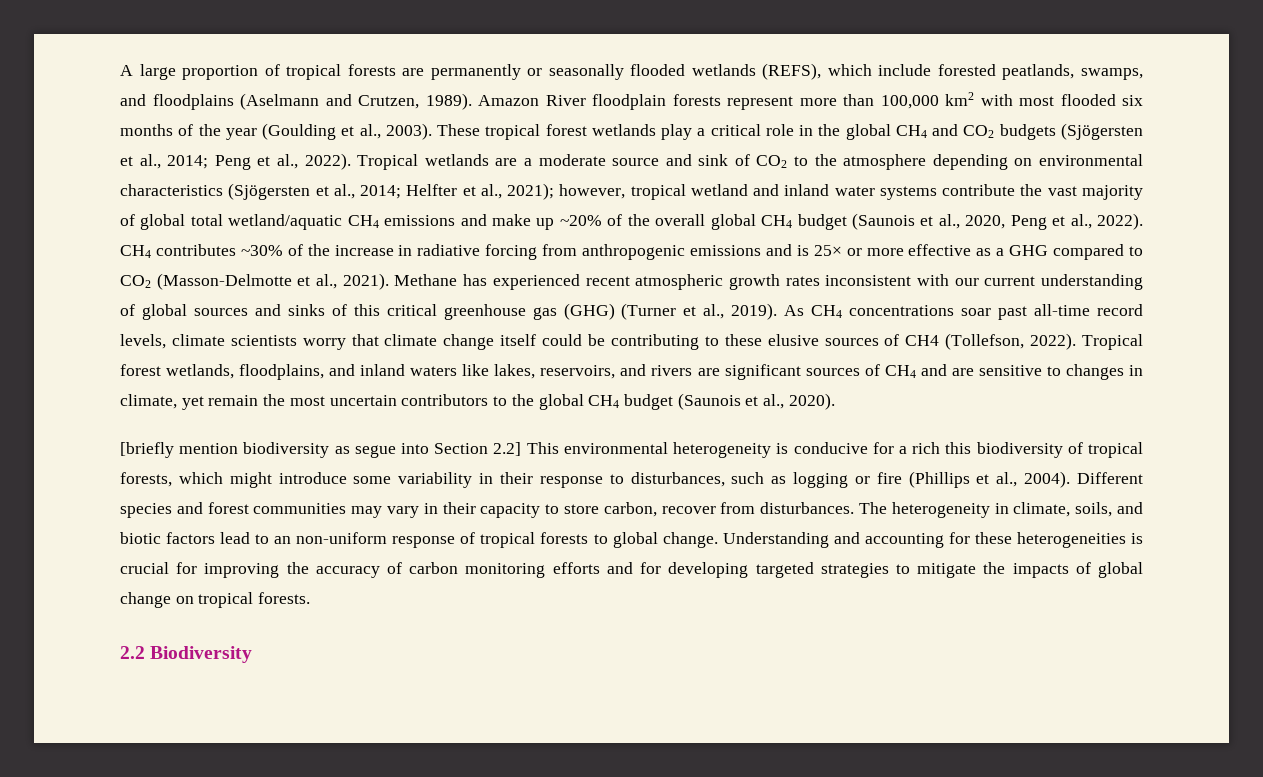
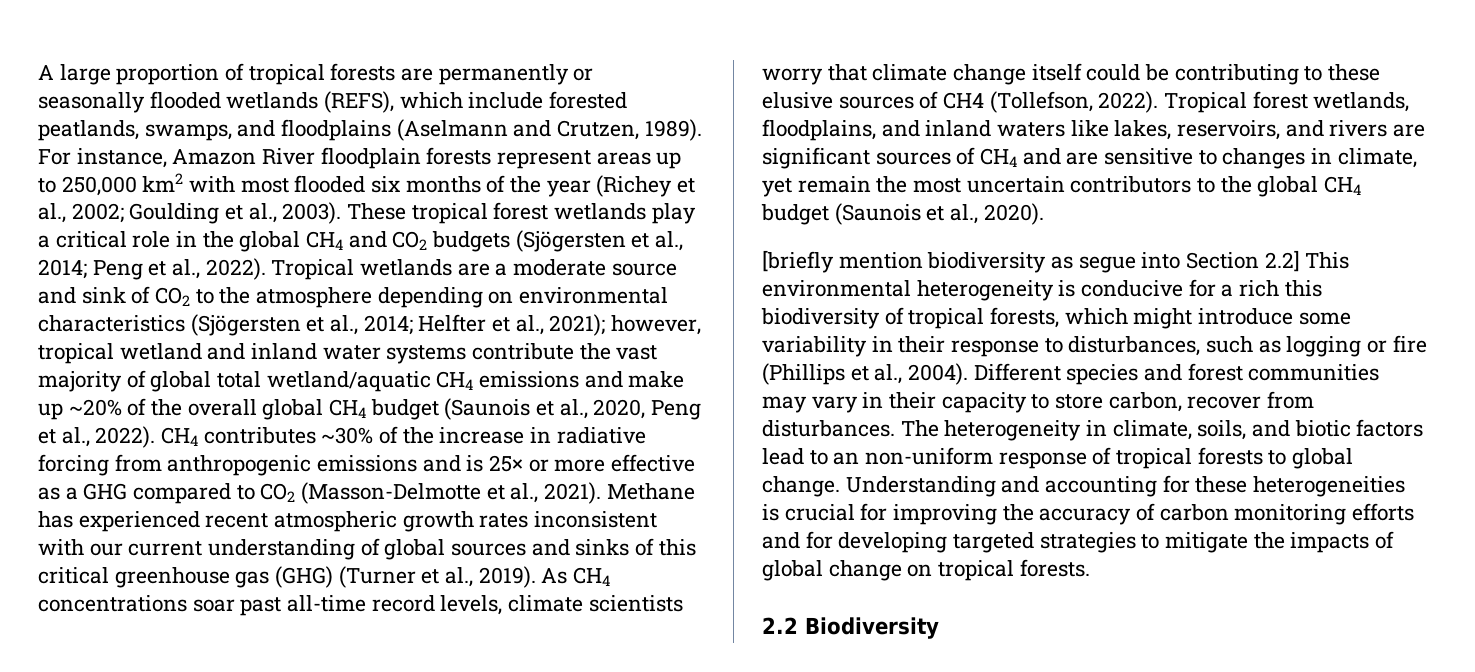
- Amazon River floodplain forests represent more than 100,000 km2 with most flooded six months of the year (Goulding et al., 2003).
+ For instance, Amazon River floodplain forests represent areas up to 250,000 km2 with most flooded six months of the year (Richey et al., 2002; Goulding et al., 2003).

